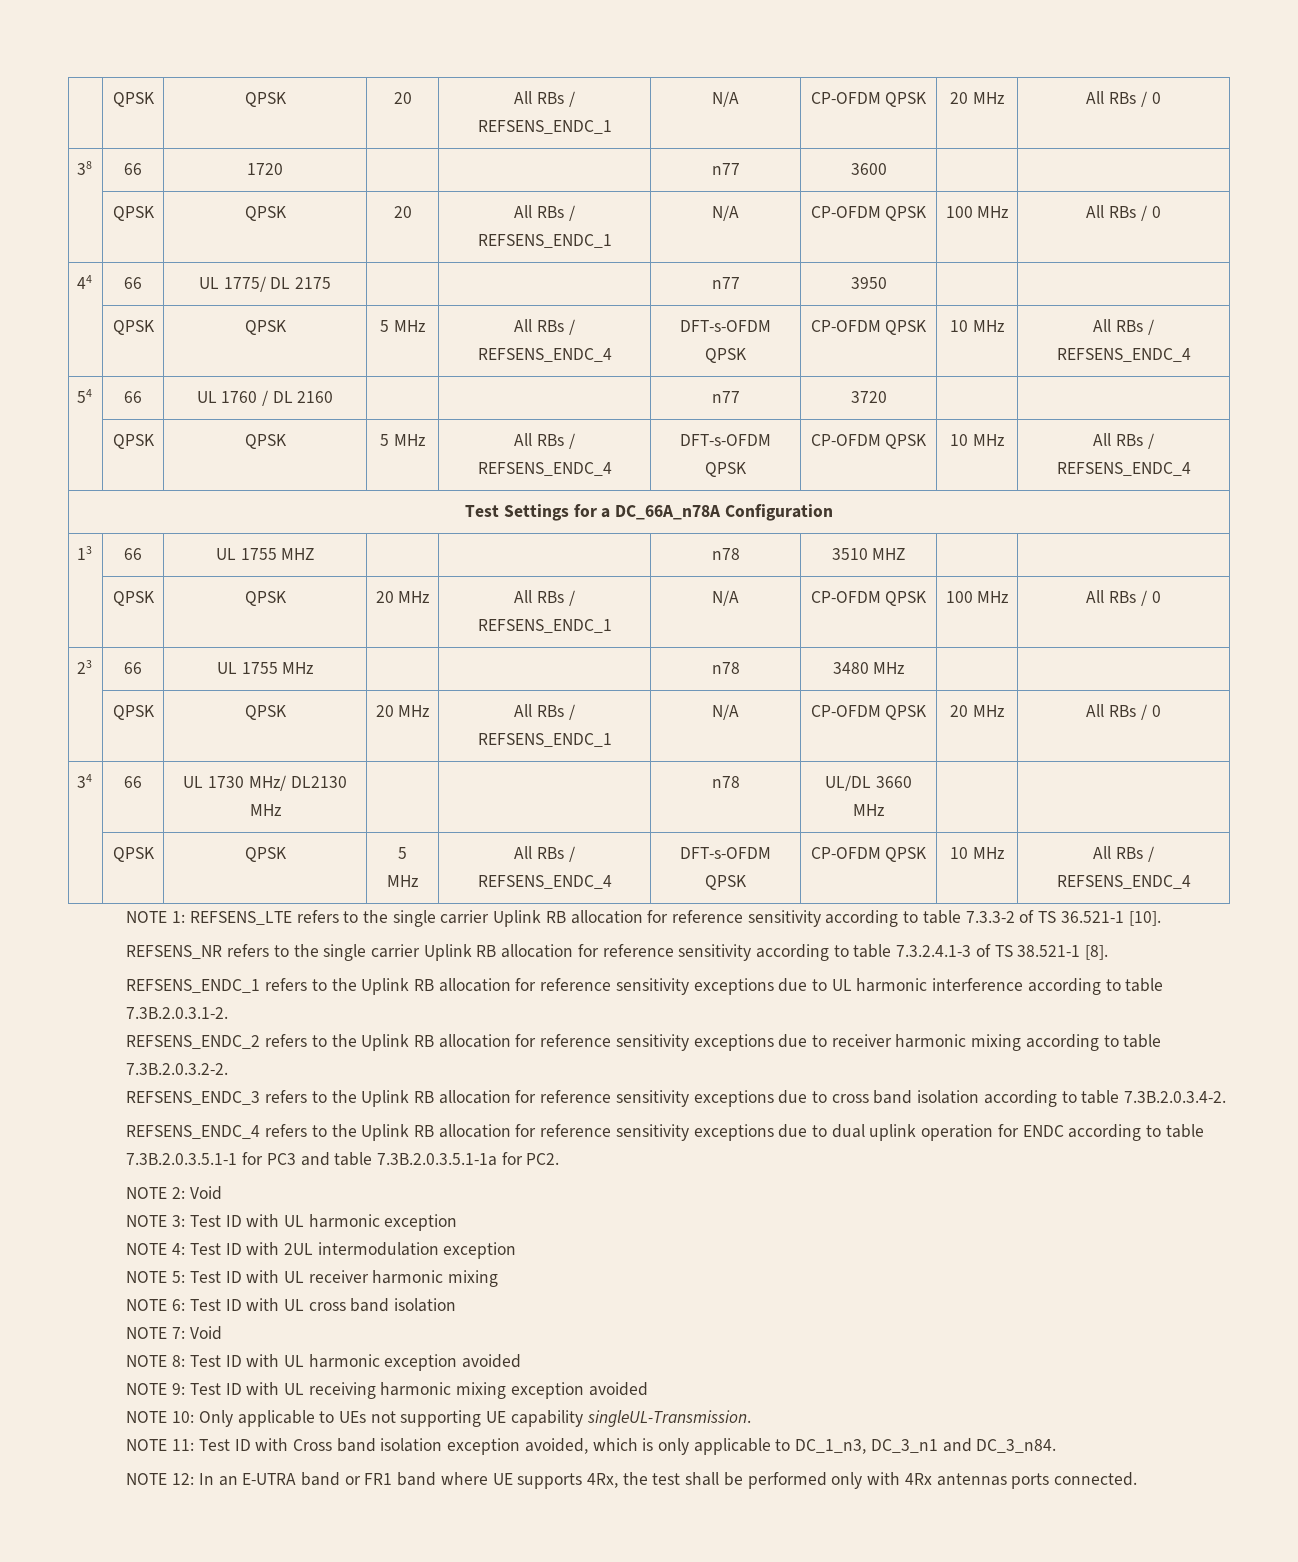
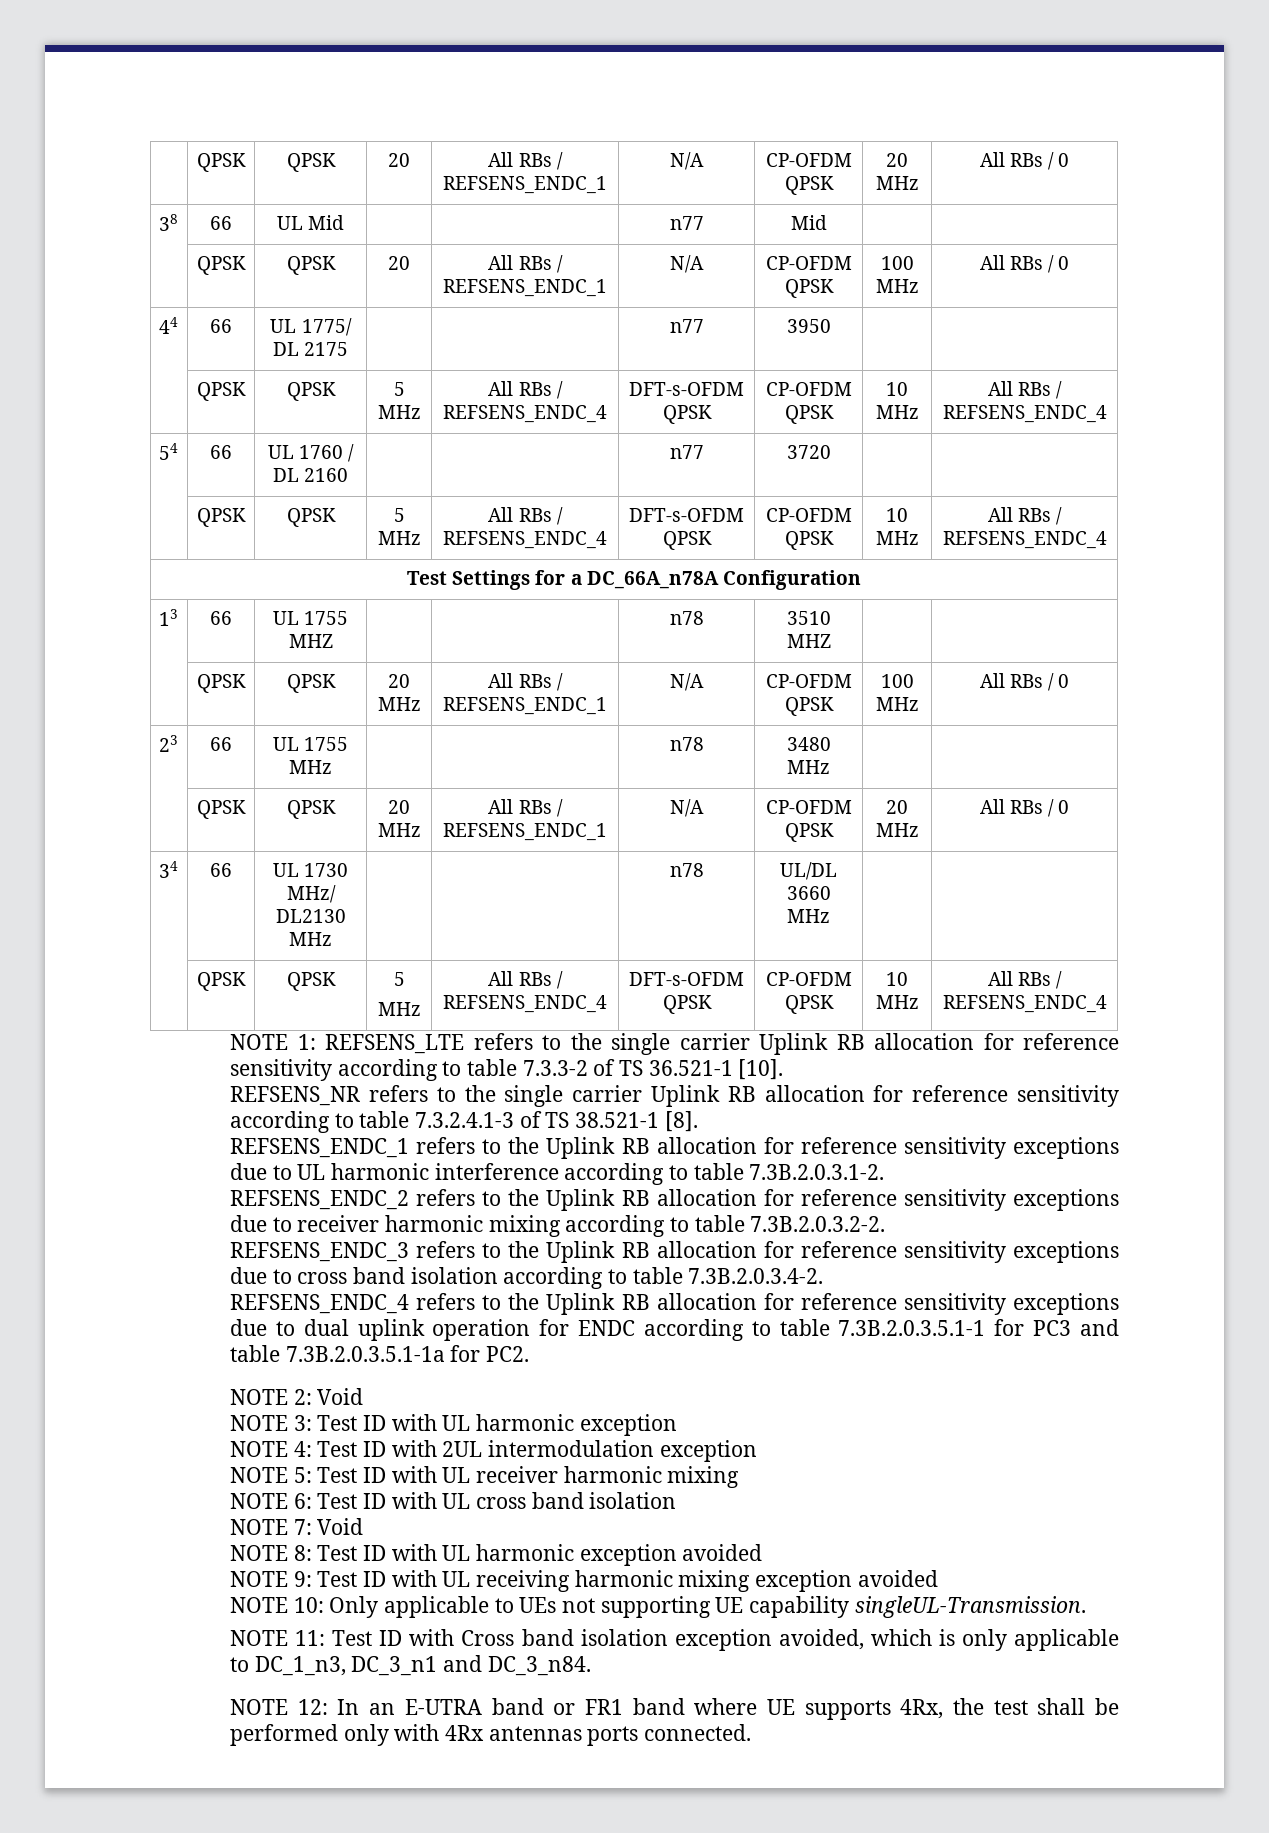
- 38 | 66 | 1720 | | | n77 | 3600 | |
+ 38 | 66 | UL Mid | | | n77 | Mid | |

